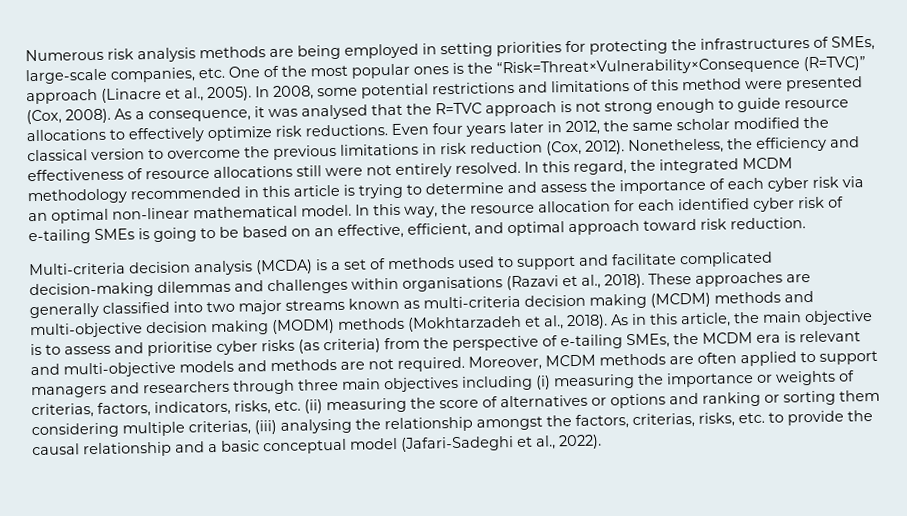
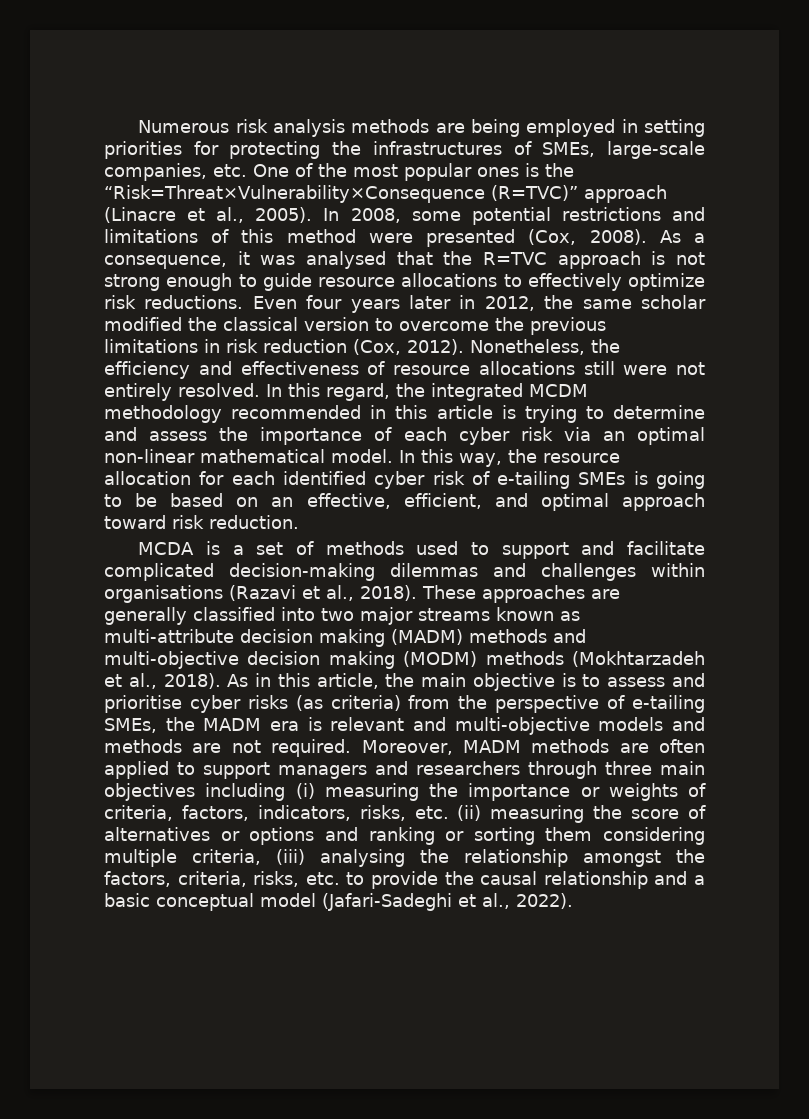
- Multi-criteria decision analysis (MCDA) is a set of methods used to support and facilitate complicated decision-making dilemmas and challenges within organisations (Razavi et al., 2018).
+ MCDA is a set of methods used to support and facilitate complicated decision-making dilemmas and challenges within organisations (Razavi et al., 2018).
- These approaches are generally classified into two major streams known as multi-criteria decision making (MCDM) methods and multi-objective decision making (MODM) methods (Mokhtarzadeh et al., 2018).
+ These approaches are generally classified into two major streams known as multi-attribute decision making (MADM) methods and multi-objective decision making (MODM) methods (Mokhtarzadeh et al., 2018).
- As in this article, the main objective is to assess and prioritise cyber risks (as criteria) from the perspective of e-tailing SMEs, the MCDM era is relevant and multi-objective models and methods are not required.
+ As in this article, the main objective is to assess and prioritise cyber risks (as criteria) from the perspective of e-tailing SMEs, the MADM era is relevant and multi-objective models and methods are not required.
- Moreover, MCDM methods are often applied to support managers and researchers through three main objectives including (i) measuring the importance or weights of criterias, factors, indicators, risks, etc. (ii) measuring the score of alternatives or options and ranking or sorting them considering multiple criterias, (iii) analysing the relationship amongst the factors, criterias, risks, etc. to provide the causal relationship and a basic conceptual model (Jafari-Sadeghi et al., 2022).
+ Moreover, MADM methods are often applied to support managers and researchers through three main objectives including (i) measuring the importance or weights of criteria, factors, indicators, risks, etc. (ii) measuring the score of alternatives or options and ranking or sorting them considering multiple criteria, (iii) analysing the relationship amongst the factors, criteria, risks, etc. to provide the causal relationship and a basic conceptual model (Jafari-Sadeghi et al., 2022).

